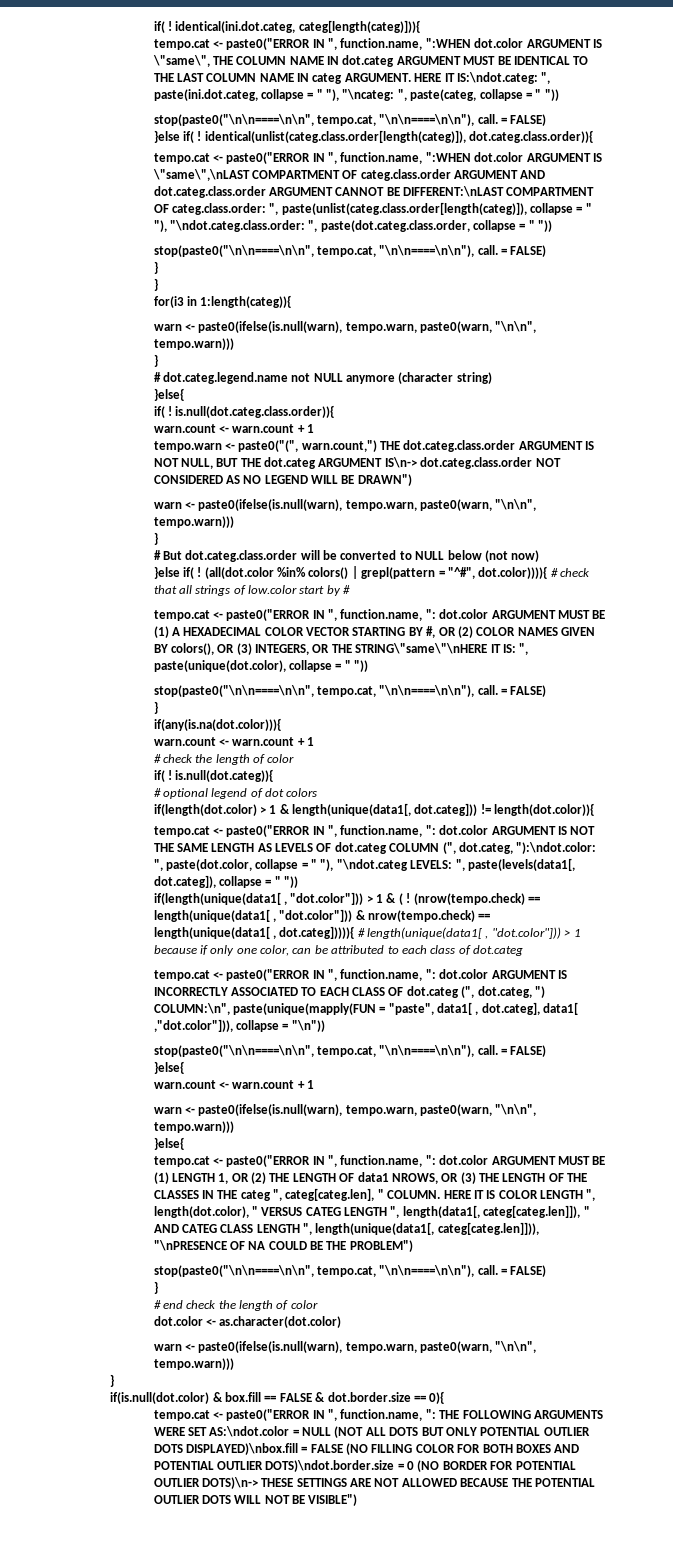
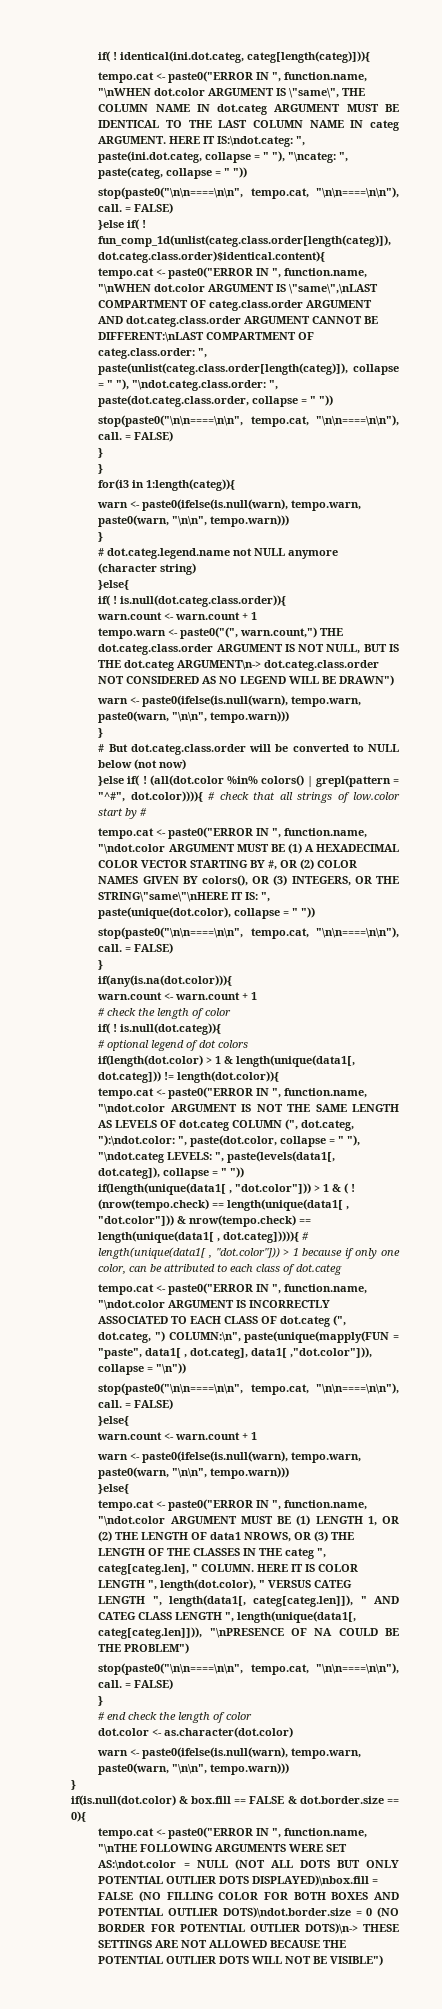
- tempo.cat <- paste0("ERROR IN ", function.name, ":WHEN dot.color ARGUMENT IS \"same\", THE COLUMN NAME IN dot.categ ARGUMENT MUST BE IDENTICAL TO THE LAST COLUMN NAME IN categ ARGUMENT.
+ tempo.cat <- paste0("ERROR IN ", function.name, "\nWHEN dot.color ARGUMENT IS \"same\", THE COLUMN NAME IN dot.categ ARGUMENT MUST BE IDENTICAL TO THE LAST COLUMN NAME IN categ ARGUMENT.
- }else if( ! identical(unlist(categ.class.order[length(categ)]), dot.categ.class.order)){
- tempo.cat <- paste0("ERROR IN ", function.name, ":WHEN dot.color ARGUMENT IS \"same\",\nLAST COMPARTMENT OF categ.class.order ARGUMENT AND dot.categ.class.order ARGUMENT CANNOT BE DIFFERENT:\nLAST COMPARTMENT OF categ.class.order: ", paste(unlist(categ.class.order[length(categ)]), collapse = " "), "\ndot.categ.class.order: ", paste(dot.categ.class.order, collapse = " "))
+ }else if( ! fun_comp_1d(unlist(categ.class.order[length(categ)]), dot.categ.class.order)$identical.content){
+ tempo.cat <- paste0("ERROR IN ", function.name, "\nWHEN dot.color ARGUMENT IS \"same\",\nLAST COMPARTMENT OF categ.class.order ARGUMENT AND dot.categ.class.order ARGUMENT CANNOT BE DIFFERENT:\nLAST COMPARTMENT OF categ.class.order: ", paste(unlist(categ.class.order[length(categ)]), collapse = " "), "\ndot.categ.class.order: ", paste(dot.categ.class.order, collapse = " "))
- tempo.warn <- paste0("(", warn.count,") THE dot.categ.class.order ARGUMENT IS NOT NULL, BUT THE dot.categ ARGUMENT IS\n-> dot.categ.class.order NOT CONSIDERED AS NO LEGEND WILL BE DRAWN")
+ tempo.warn <- paste0("(", warn.count,") THE dot.categ.class.order ARGUMENT IS NOT NULL, BUT IS THE dot.categ ARGUMENT\n-> dot.categ.class.order NOT CONSIDERED AS NO LEGEND WILL BE DRAWN")
- tempo.cat <- paste0("ERROR IN ", function.name, ": dot.color ARGUMENT MUST BE (1) A HEXADECIMAL COLOR VECTOR STARTING BY #, OR (2) COLOR NAMES GIVEN BY colors(), OR (3) INTEGERS, OR THE STRING\"same\"\nHERE IT IS: ", paste(unique(dot.color), collapse = " "))
+ tempo.cat <- paste0("ERROR IN ", function.name, "\ndot.color ARGUMENT MUST BE (1) A HEXADECIMAL COLOR VECTOR STARTING BY #, OR (2) COLOR NAMES GIVEN BY colors(), OR (3) INTEGERS, OR THE STRING\"same\"\nHERE IT IS: ", paste(unique(dot.color), collapse = " "))
- tempo.cat <- paste0("ERROR IN ", function.name, ": dot.color ARGUMENT IS NOT THE SAME LENGTH AS LEVELS OF dot.categ COLUMN (", dot.categ, "):\ndot.color: ", paste(dot.color, collapse = " "), "\ndot.categ LEVELS: ", paste(levels(data1[, dot.categ]), collapse = " "))
+ tempo.cat <- paste0("ERROR IN ", function.name, "\ndot.color ARGUMENT IS NOT THE SAME LENGTH AS LEVELS OF dot.categ COLUMN (", dot.categ, "):\ndot.color: ", paste(dot.color, collapse = " "), "\ndot.categ LEVELS: ", paste(levels(data1[, dot.categ]), collapse = " "))
- tempo.cat <- paste0("ERROR IN ", function.name, ": dot.color ARGUMENT IS INCORRECTLY ASSOCIATED TO EACH CLASS OF dot.categ (", dot.categ, ") COLUMN:\n", paste(unique(mapply(FUN = "paste", data1[ , dot.categ], data1[ ,"dot.color"])), collapse = "\n"))
+ tempo.cat <- paste0("ERROR IN ", function.name, "\ndot.color ARGUMENT IS INCORRECTLY ASSOCIATED TO EACH CLASS OF dot.categ (", dot.categ, ") COLUMN:\n", paste(unique(mapply(FUN = "paste", data1[ , dot.categ], data1[ ,"dot.color"])), collapse = "\n"))
- tempo.cat <- paste0("ERROR IN ", function.name, ": dot.color ARGUMENT MUST BE (1) LENGTH 1, OR (2) THE LENGTH OF data1 NROWS, OR (3) THE LENGTH OF THE CLASSES IN THE categ ", categ[categ.len], " COLUMN.
+ tempo.cat <- paste0("ERROR IN ", function.name, "\ndot.color ARGUMENT MUST BE (1) LENGTH 1, OR (2) THE LENGTH OF data1 NROWS, OR (3) THE LENGTH OF THE CLASSES IN THE categ ", categ[categ.len], " COLUMN.
- tempo.cat <- paste0("ERROR IN ", function.name, ": THE FOLLOWING ARGUMENTS WERE SET AS:\ndot.color = NULL (NOT ALL DOTS BUT ONLY POTENTIAL OUTLIER DOTS DISPLAYED)\nbox.fill = FALSE (NO FILLING COLOR FOR BOTH BOXES AND POTENTIAL OUTLIER DOTS)\ndot.border.size = 0 (NO BORDER FOR POTENTIAL OUTLIER DOTS)\n-> THESE SETTINGS ARE NOT ALLOWED BECAUSE THE POTENTIAL OUTLIER DOTS WILL NOT BE VISIBLE")
+ tempo.cat <- paste0("ERROR IN ", function.name, "\nTHE FOLLOWING ARGUMENTS WERE SET AS:\ndot.color = NULL (NOT ALL DOTS BUT ONLY POTENTIAL OUTLIER DOTS DISPLAYED)\nbox.fill = FALSE (NO FILLING COLOR FOR BOTH BOXES AND POTENTIAL OUTLIER DOTS)\ndot.border.size = 0 (NO BORDER FOR POTENTIAL OUTLIER DOTS)\n-> THESE SETTINGS ARE NOT ALLOWED BECAUSE THE POTENTIAL OUTLIER DOTS WILL NOT BE VISIBLE")

